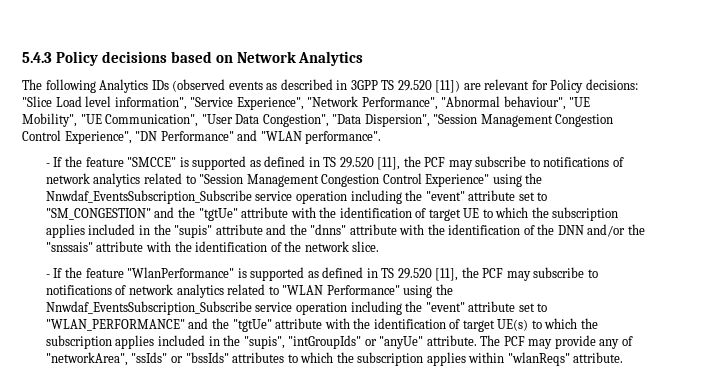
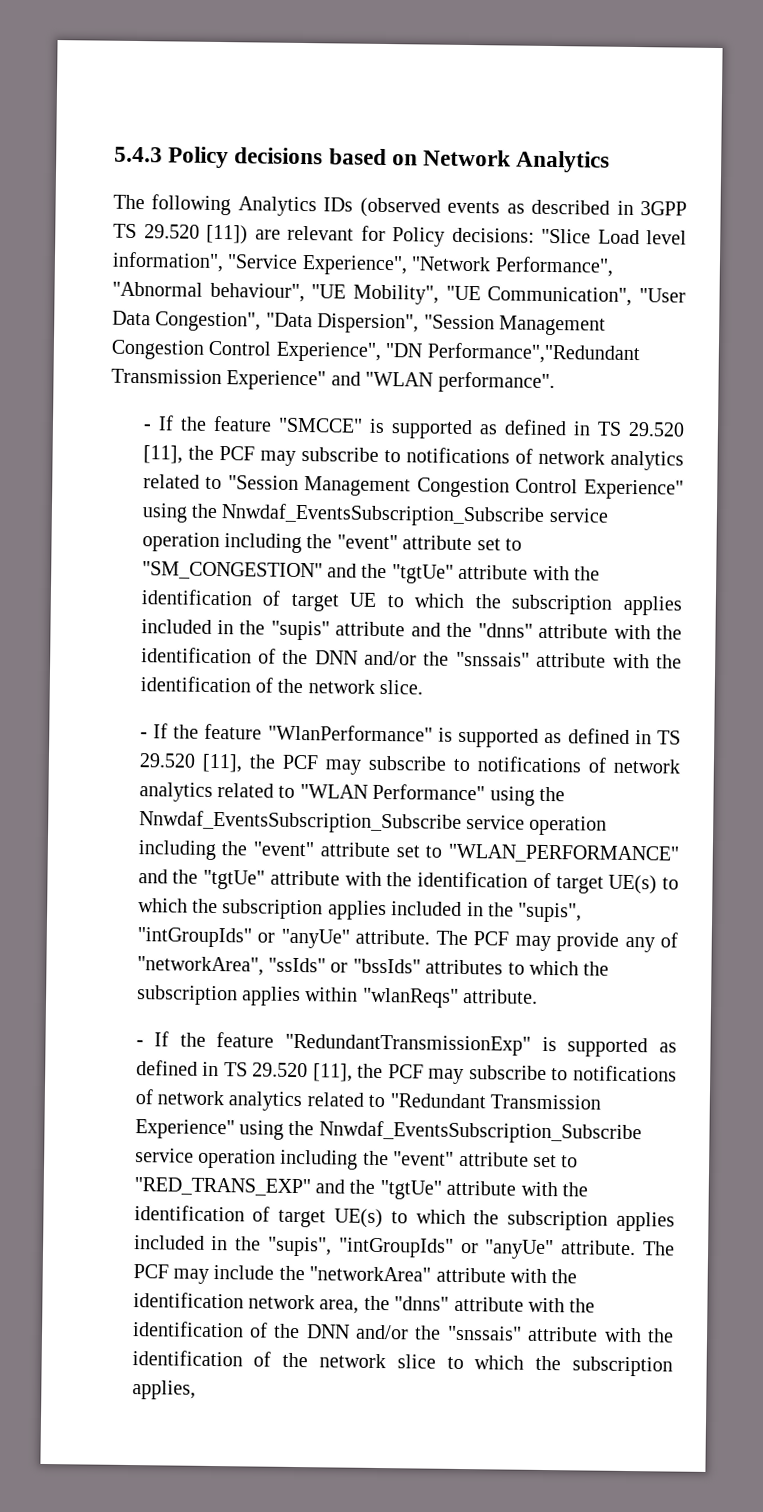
- The following Analytics IDs (observed events as described in 3GPP TS 29.520 [11]) are relevant for Policy decisions: "Slice Load level information", "Service Experience", "Network Performance", "Abnormal behaviour", "UE Mobility", "UE Communication", "User Data Congestion", "Data Dispersion", "Session Management Congestion Control Experience", "DN Performance" and "WLAN performance".
+ The following Analytics IDs (observed events as described in 3GPP TS 29.520 [11]) are relevant for Policy decisions: "Slice Load level information", "Service Experience", "Network Performance", "Abnormal behaviour", "UE Mobility", "UE Communication", "User Data Congestion", "Data Dispersion", "Session Management Congestion Control Experience", "DN Performance","Redundant Transmission Experience" and "WLAN performance".
+ - If the feature "RedundantTransmissionExp" is supported as defined in TS 29.520 [11], the PCF may subscribe to notifications of network analytics related to "Redundant Transmission Experience" using the Nnwdaf_EventsSubscription_Subscribe service operation including the "event" attribute set to "RED_TRANS_EXP" and the "tgtUe" attribute with the identification of target UE(s) to which the subscription applies included in the "supis", "intGroupIds" or "anyUe" attribute. The PCF may include the "networkArea" attribute with the identification network area, the "dnns" attribute with the identification of the DNN and/or the "snssais" attribute with the identification of the network slice to which the subscription applies,

